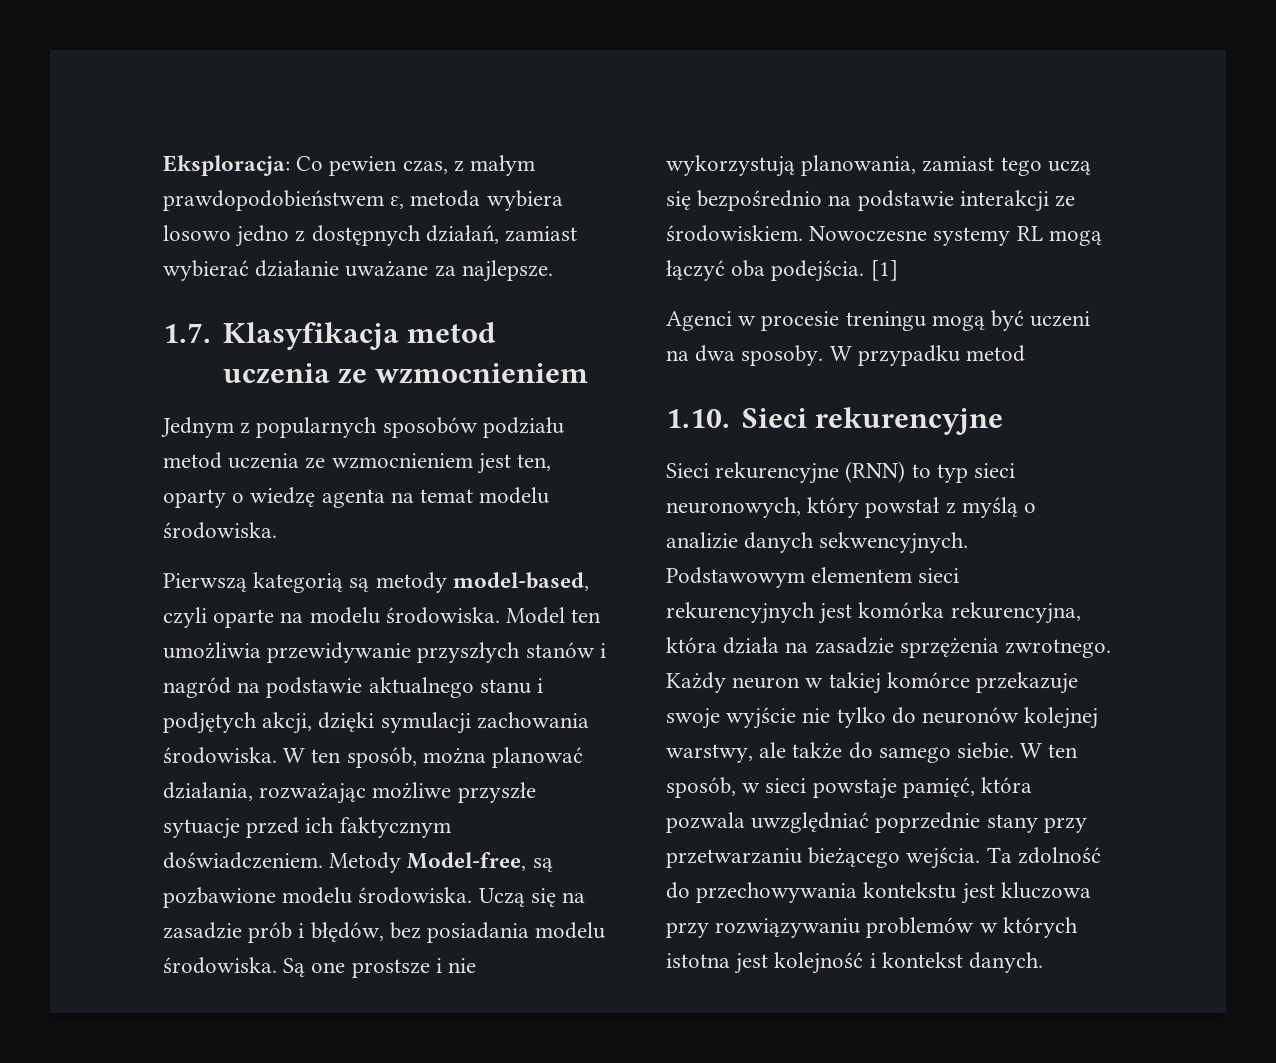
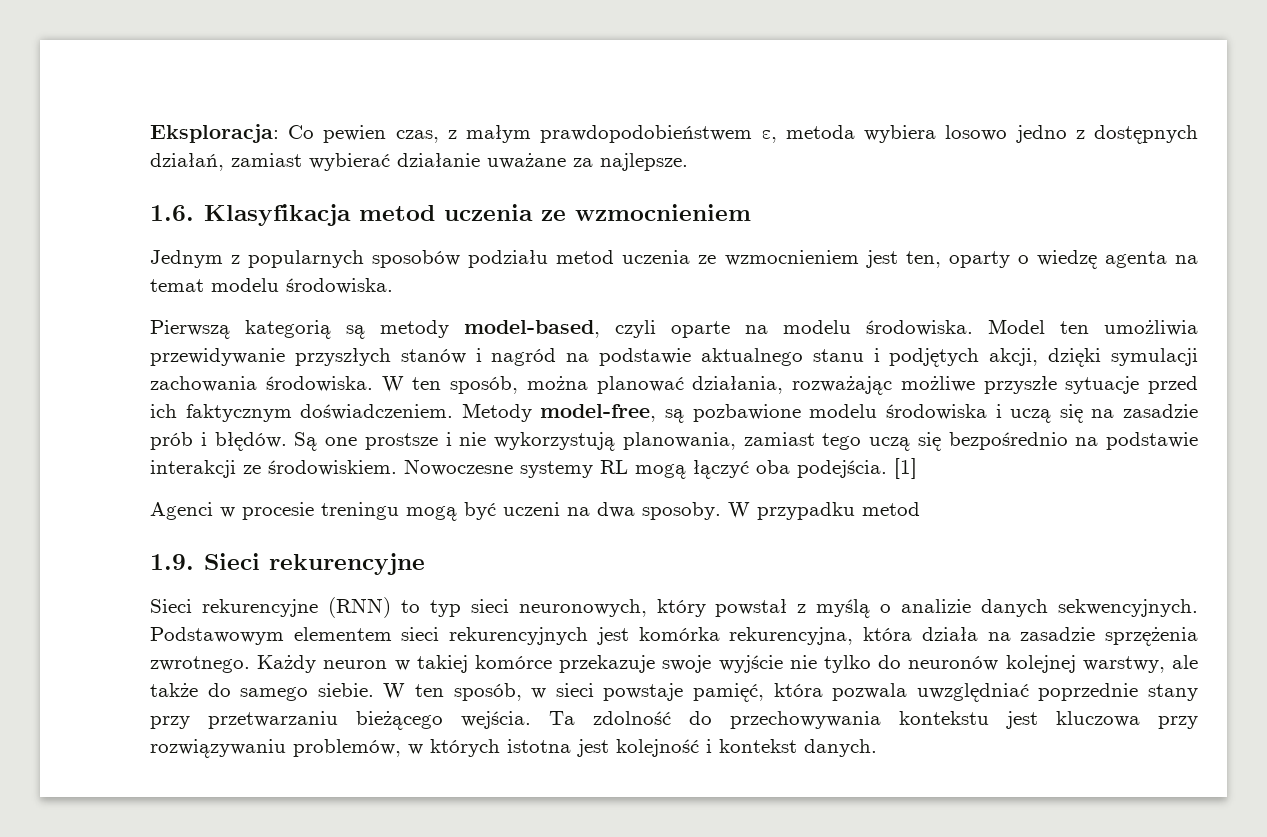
- 1.7. Klasyfikacja metod uczenia ze wzmocnieniem
+ 1.6. Klasyfikacja metod uczenia ze wzmocnieniem
- Metody Model-free, są pozbawione modelu środowiska. Uczą się na zasadzie prób i błędów, bez posiadania modelu środowiska.
+ Metody model-free, są pozbawione modelu środowiska i uczą się na zasadzie prób i błędów.
- 1.10. Sieci rekurencyjne
+ 1.9. Sieci rekurencyjne
- Ta zdolność do przechowywania kontekstu jest kluczowa przy rozwiązywaniu problemów w których istotna jest kolejność i kontekst danych.
+ Ta zdolność do przechowywania kontekstu jest kluczowa przy rozwiązywaniu problemów, w których istotna jest kolejność i kontekst danych.

